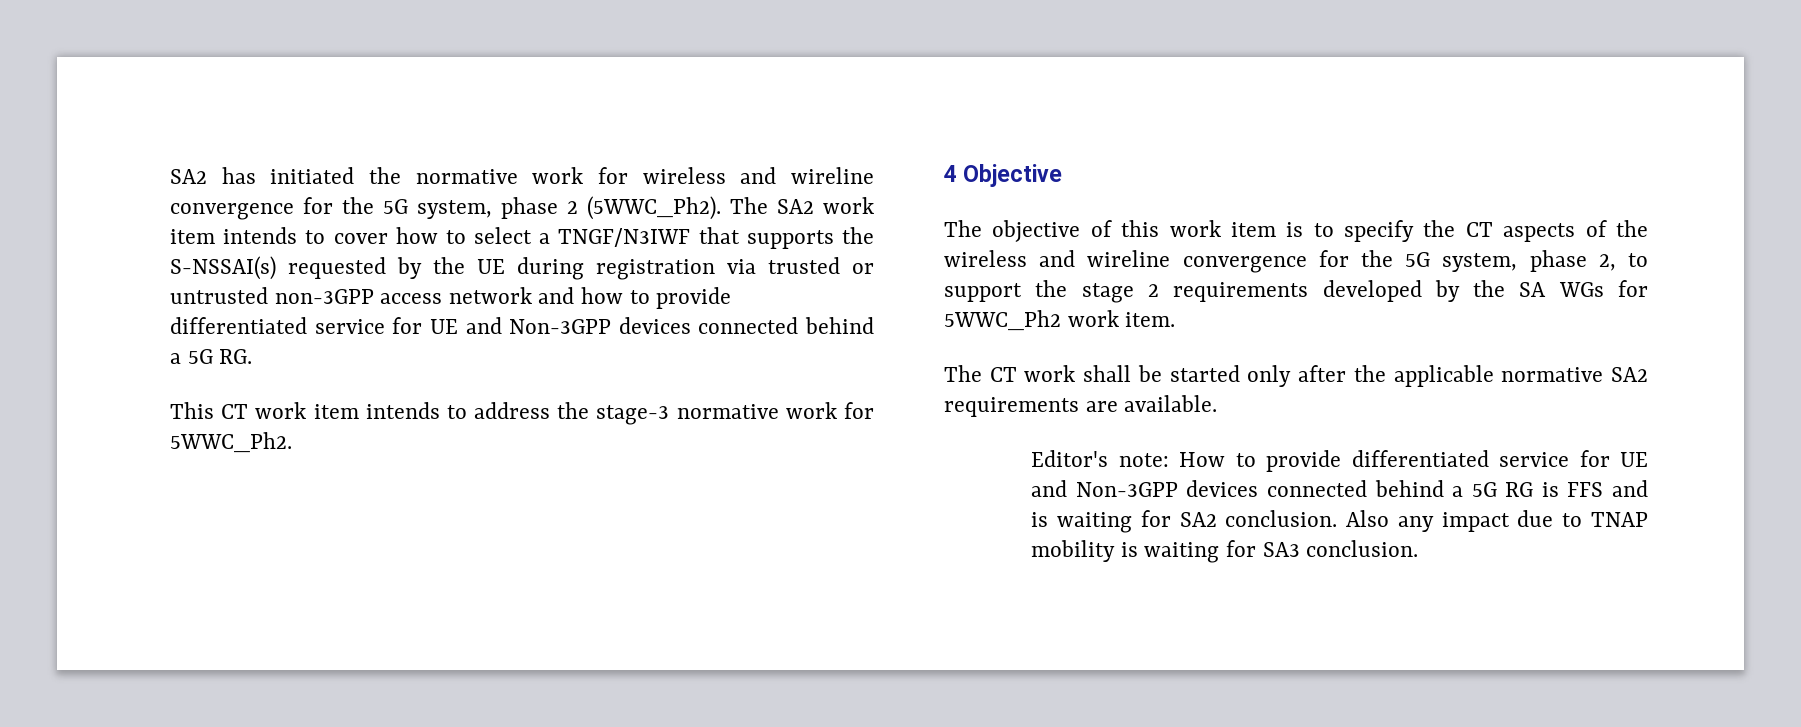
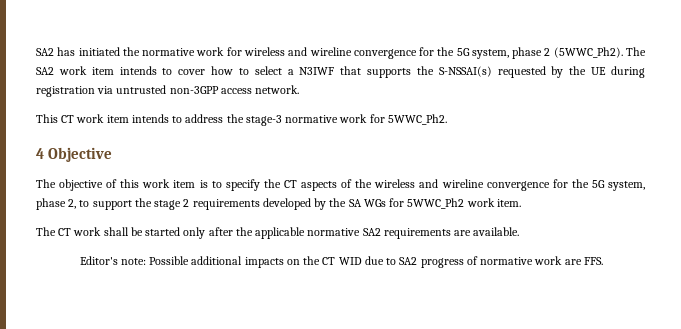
- The SA2 work item intends to cover how to select a TNGF/N3IWF that supports the S-NSSAI(s) requested by the UE during registration via trusted or untrusted non-3GPP access network and how to provide differentiated service for UE and Non-3GPP devices connected behind a 5G RG.
+ The SA2 work item intends to cover how to select a N3IWF that supports the S-NSSAI(s) requested by the UE during registration via untrusted non-3GPP access network.
- Editor's note: How to provide differentiated service for UE and Non-3GPP devices connected behind a 5G RG is FFS and is waiting for SA2 conclusion. Also any impact due to TNAP mobility is waiting for SA3 conclusion.
+ Editor's note: Possible additional impacts on the CT WID due to SA2 progress of normative work are FFS.

